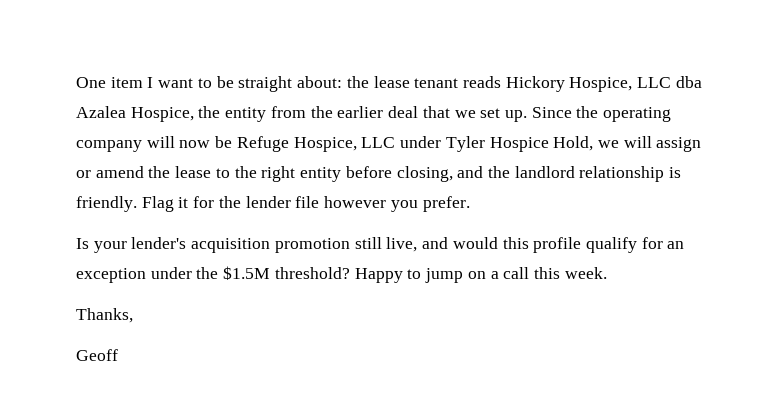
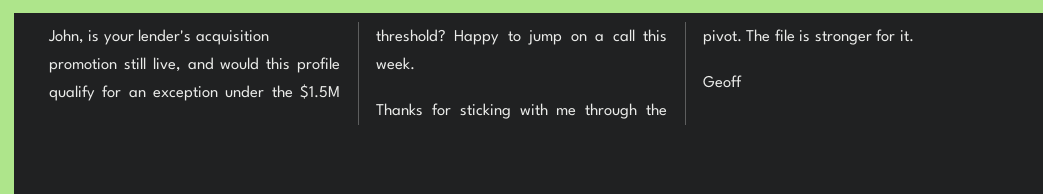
- One item I want to be straight about: the lease tenant reads Hickory Hospice, LLC dba Azalea Hospice, the entity from the earlier deal that we set up. Since the operating company will now be Refuge Hospice, LLC under Tyler Hospice Hold, we will assign or amend the lease to the right entity before closing, and the landlord relationship is friendly. Flag it for the lender file however you prefer.
- Is your lender's acquisition promotion still live, and would this profile qualify for an exception under the $1.5M threshold?
+ John, is your lender's acquisition promotion still live, and would this profile qualify for an exception under the $1.5M threshold?
- Thanks,
+ Thanks for sticking with me through the pivot. The file is stronger for it.

